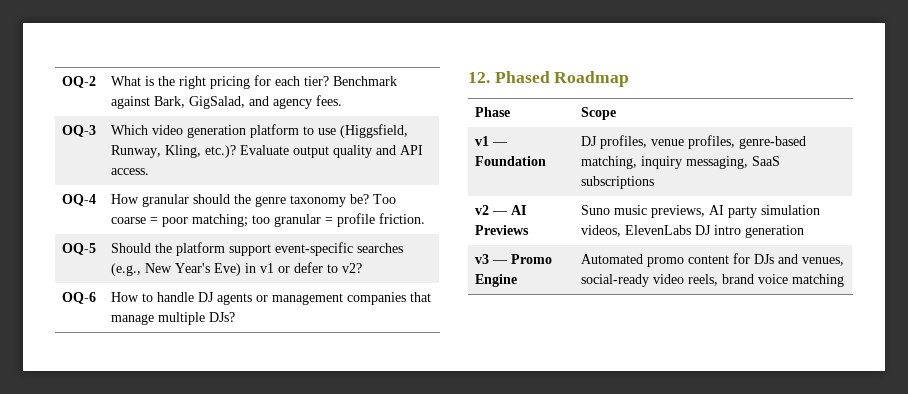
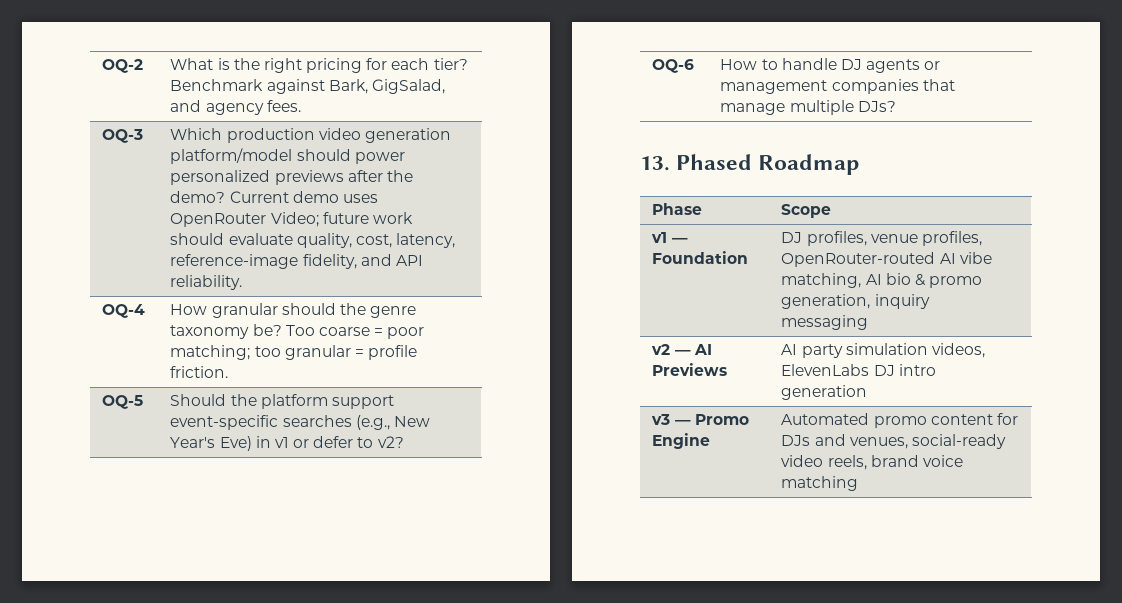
- OQ-3 | Which video generation platform to use (Higgsfield, Runway, Kling, etc.)? Evaluate output quality and API access.
+ OQ-3 | Which production video generation platform/model should power personalized previews after the demo? Current demo uses OpenRouter Video; future work should evaluate quality, cost, latency, reference-image fidelity, and API reliability.
- 12. Phased Roadmap
+ 13. Phased Roadmap
- v1 — Foundation | DJ profiles, venue profiles, genre-based matching, inquiry messaging, SaaS subscriptions
+ v1 — Foundation | DJ profiles, venue profiles, OpenRouter-routed AI vibe matching, AI bio & promo generation, inquiry messaging
- v2 — AI Previews | Suno music previews, AI party simulation videos, ElevenLabs DJ intro generation
+ v2 — AI Previews | AI party simulation videos, ElevenLabs DJ intro generation

